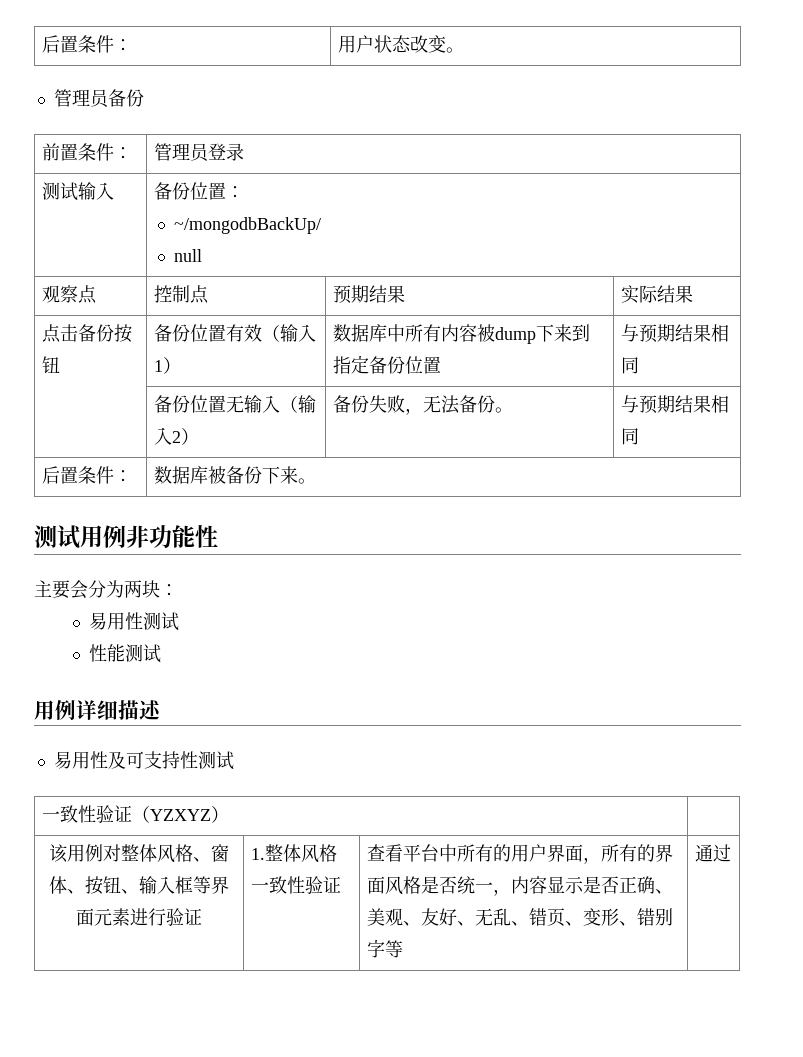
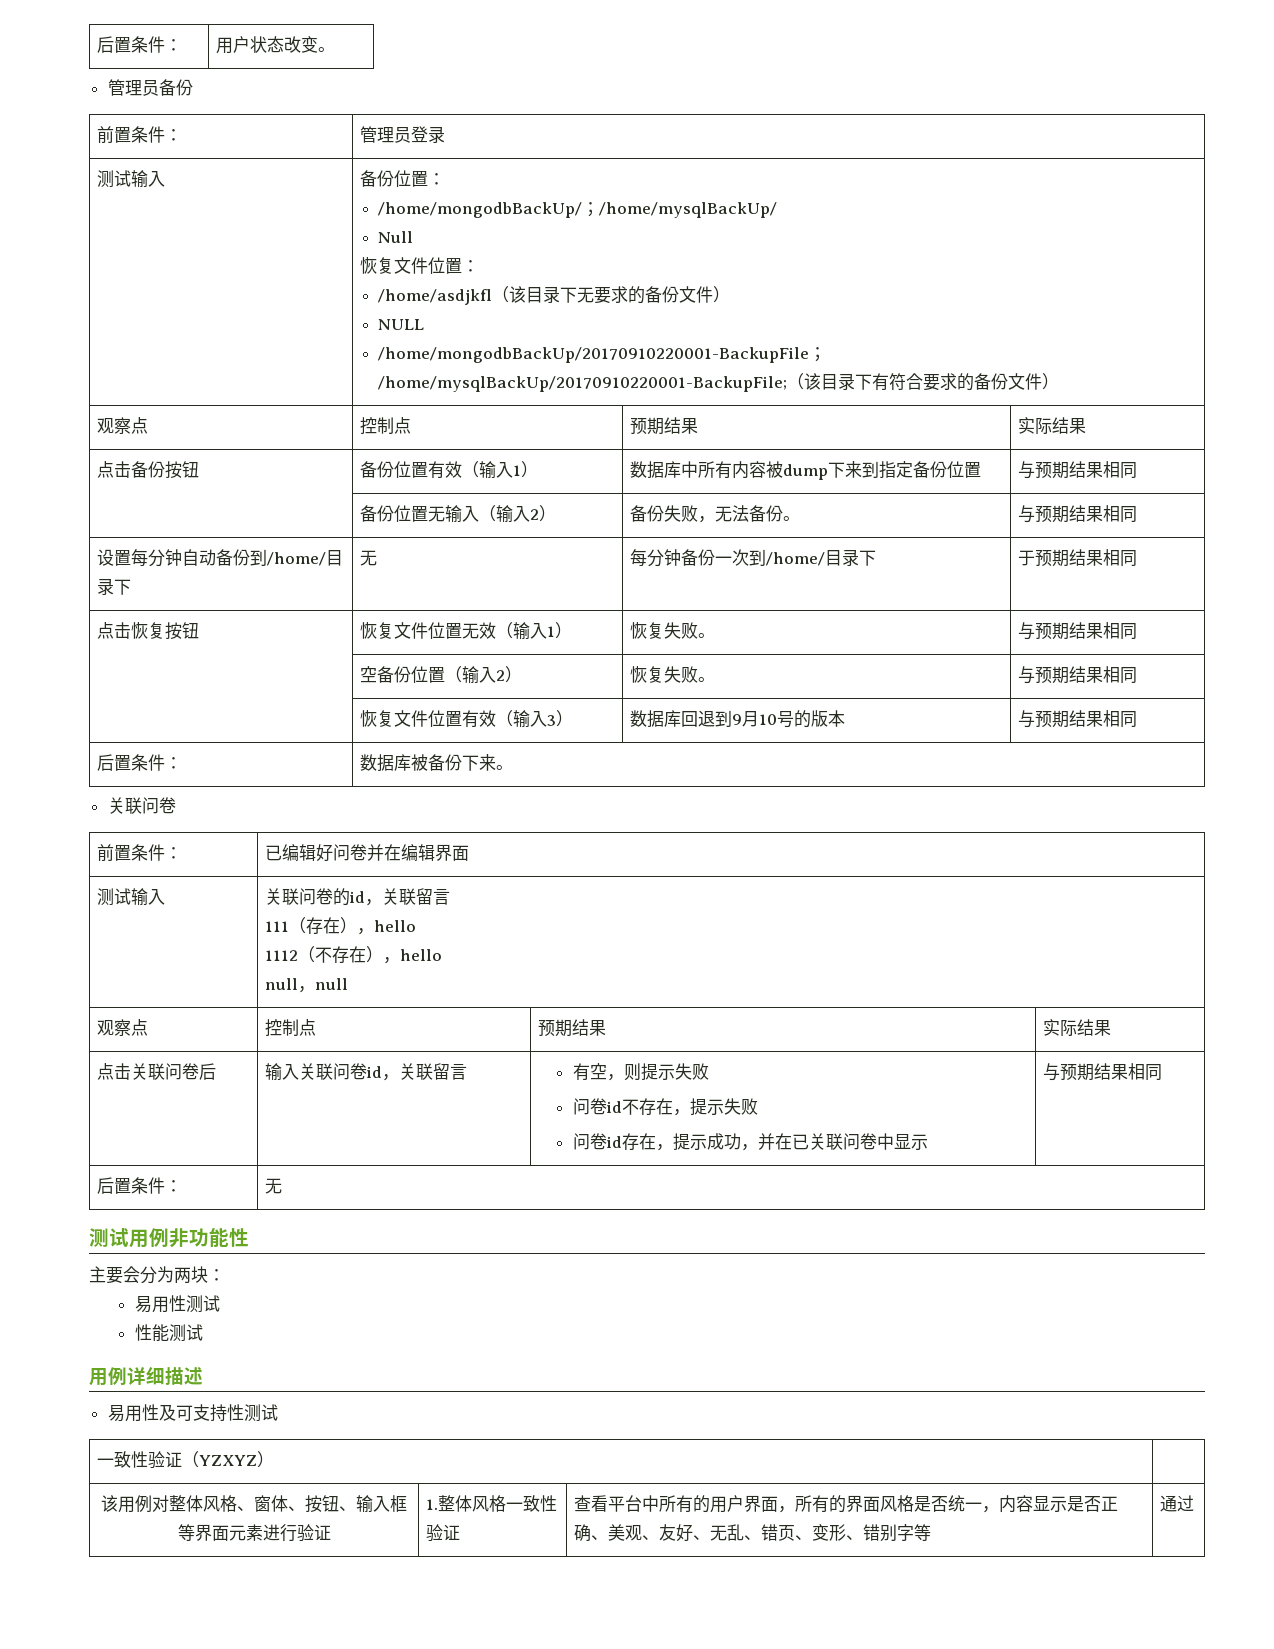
  测试输入 | 备份位置：
- ~/mongodbBackUp/
- null
+ /home/mongodbBackUp/；/home/mysqlBackUp/
+ Null
+ 恢复文件位置：
+ /home/asdjkfl（该目录下无要求的备份文件）
+ NULL
+ /home/mongodbBackUp/20170910220001-BackupFile；/home/mysqlBackUp/20170910220001-BackupFile;（该目录下有符合要求的备份文件）
+ 设置每分钟自动备份到/home/目录下 | 无 | 每分钟备份一次到/home/目录下 | 于预期结果相同
+ 点击恢复按钮 | 恢复文件位置无效（输入1） | 恢复失败。 | 与预期结果相同
+ | 空备份位置（输入2） | 恢复失败。 | 与预期结果相同
+ | 恢复文件位置有效（输入3） | 数据库回退到9月10号的版本 | 与预期结果相同
  后置条件： | 数据库被备份下来。
+ 关联问卷
+ 前置条件： | 已编辑好问卷并在编辑界面
+ 测试输入 | 关联问卷的id，关联留言
+ 111（存在），hello
+ 1112（不存在），hello
+ null，null
+ 观察点 | 控制点 | 预期结果 | 实际结果
+ 点击关联问卷后 | 输入关联问卷id，关联留言 | 有空，则提示失败
+ 问卷id不存在，提示失败
+ 问卷id存在，提示成功，并在已关联问卷中显示 | 与预期结果相同
+ 后置条件： | 无

